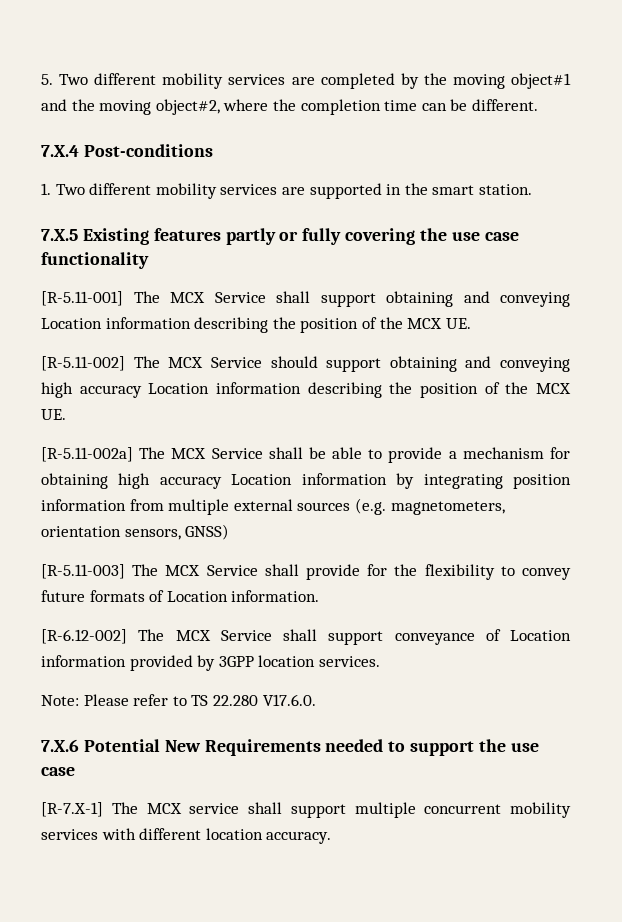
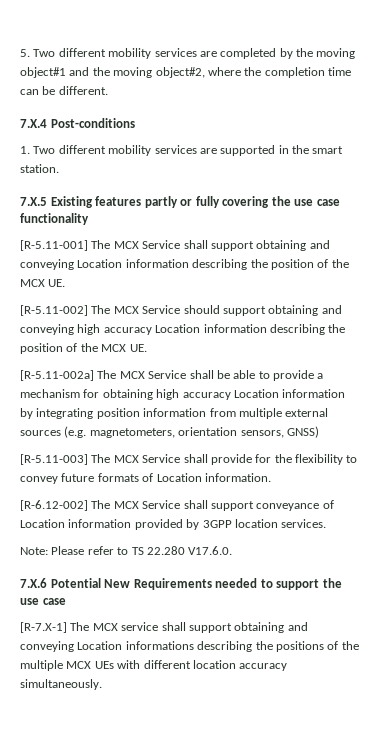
- [R-7.X-1] The MCX service shall support multiple concurrent mobility services with different location accuracy.
+ [R-7.X-1] The MCX service shall support obtaining and conveying Location informations describing the positions of the multiple MCX UEs with different location accuracy simultaneously.

